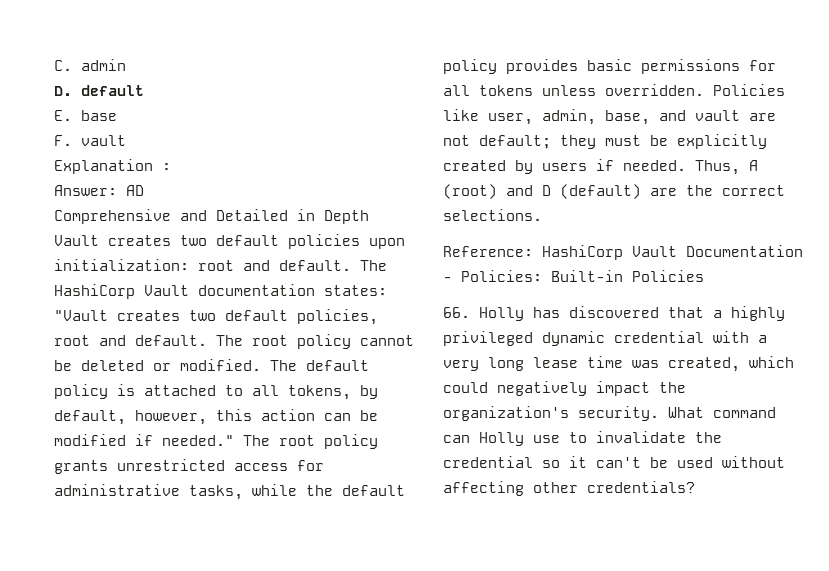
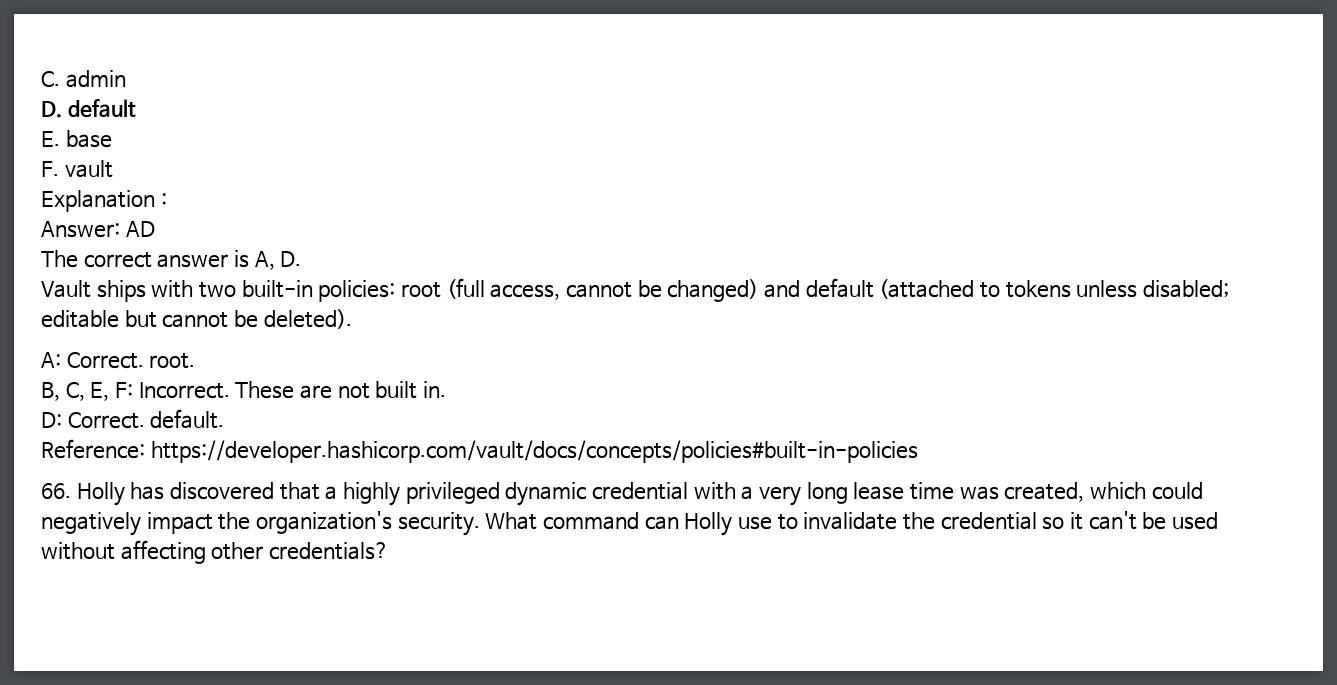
- Comprehensive and Detailed in Depth Vault creates two default policies upon initialization: root and default. The HashiCorp Vault documentation states: "Vault creates two default policies, root and default. The root policy cannot be deleted or modified. The default policy is attached to all tokens, by default, however, this action can be modified if needed." The root policy grants unrestricted access for administrative tasks, while the default policy provides basic permissions for all tokens unless overridden. Policies like user, admin, base, and vault are not default; they must be explicitly created by users if needed. Thus, A (root) and D (default) are the correct selections.
- Reference: HashiCorp Vault Documentation - Policies: Built-in Policies
+ The correct answer is A, D.
+ Vault ships with two built-in policies: root (full access, cannot be changed) and default (attached to tokens unless disabled; editable but cannot be deleted).
+ A: Correct. root.
+ B, C, E, F: Incorrect. These are not built in.
+ D: Correct. default.
+ Reference: https://developer.hashicorp.com/vault/docs/concepts/policies#built-in-policies

